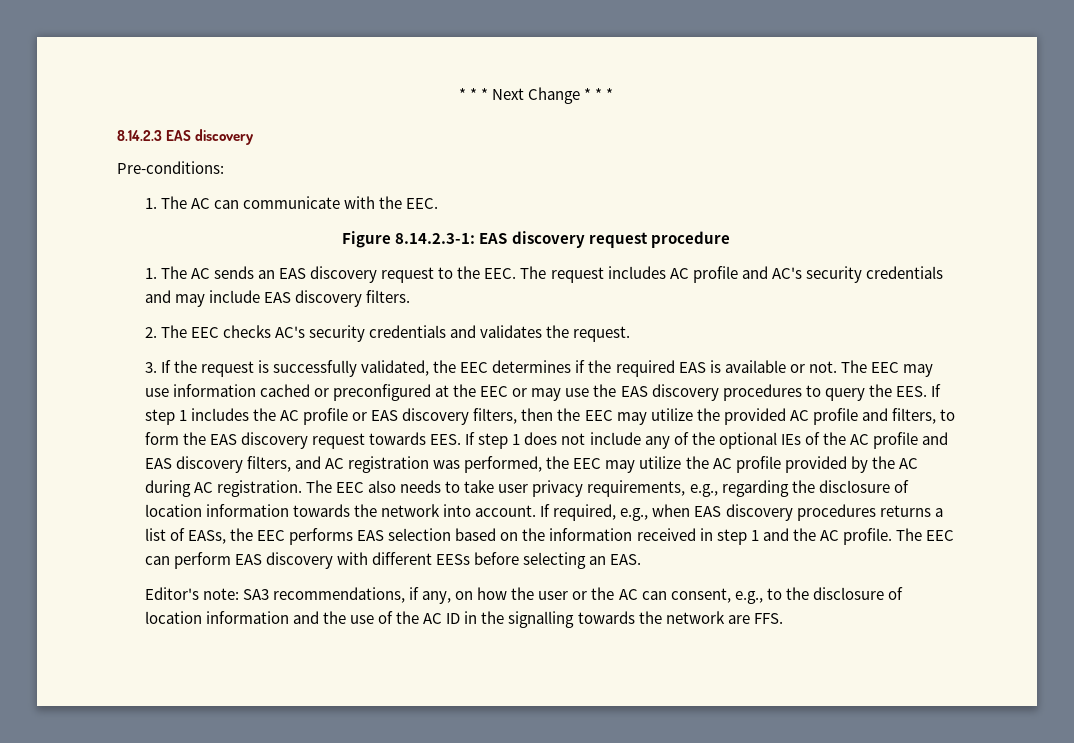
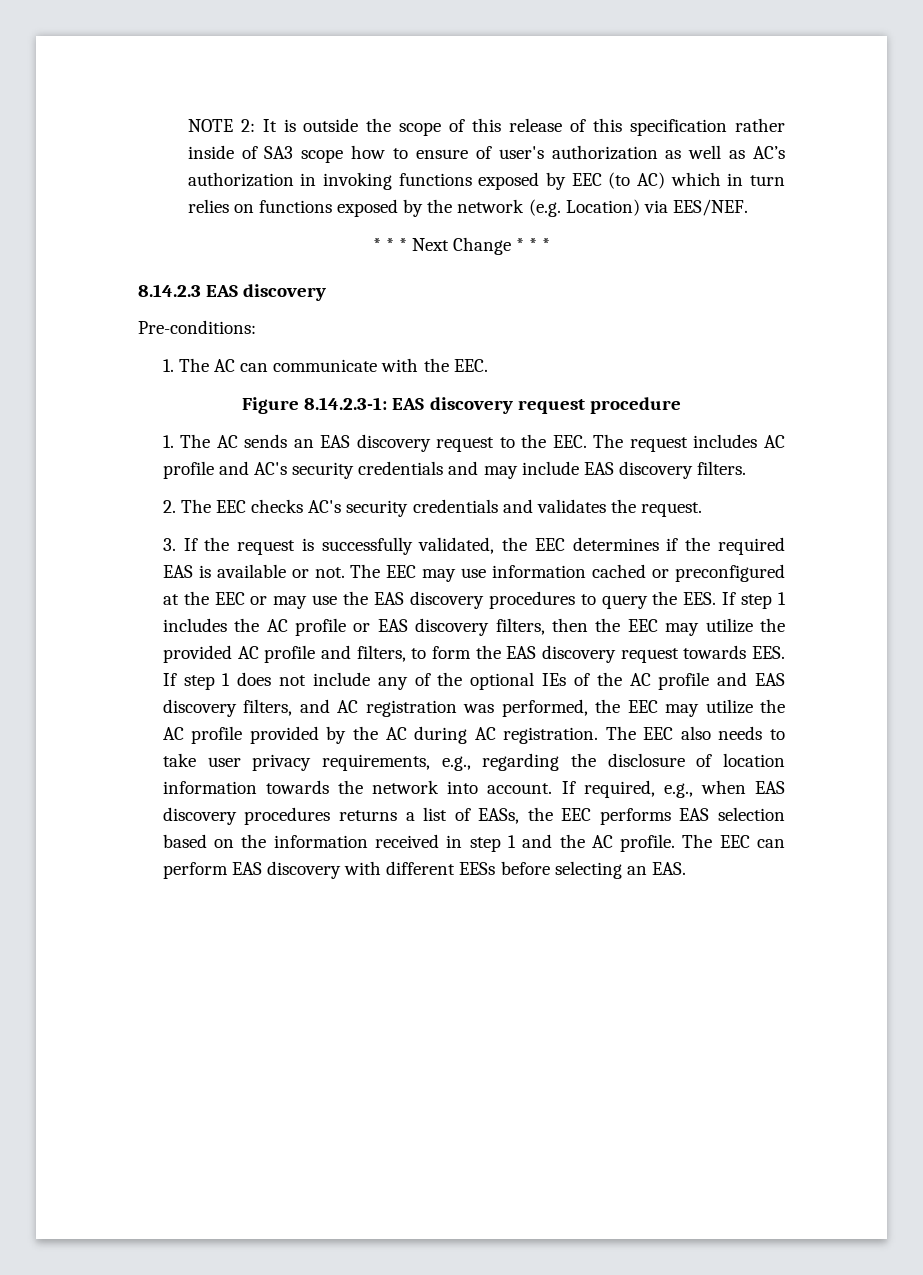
+ NOTE 2: It is outside the scope of this release of this specification rather inside of SA3 scope how to ensure of user's authorization as well as AC’s authorization in invoking functions exposed by EEC (to AC) which in turn relies on functions exposed by the network (e.g. Location) via EES/NEF.
- Editor's note: SA3 recommendations, if any, on how the user or the AC can consent, e.g., to the disclosure of location information and the use of the AC ID in the signalling towards the network are FFS.

